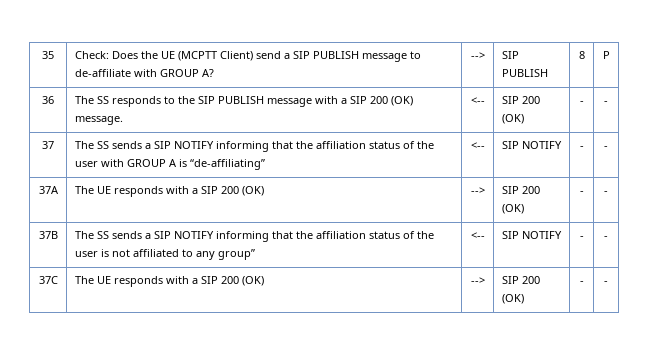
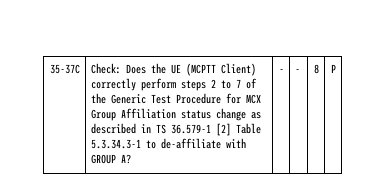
- 35
+ 35-37C
- Check: Does the UE (MCPTT Client) send a SIP PUBLISH message to de-affiliate with GROUP A?
+ Check: Does the UE (MCPTT Client) correctly perform steps 2 to 7 of the Generic Test Procedure for MCX Group Affiliation status change as described in TS 36.579-1 [2] Table 5.3.34.3-1 to de-affiliate with GROUP A?
- --> | SIP PUBLISH
+ - | -
- 36 | The SS responds to the SIP PUBLISH message with a SIP 200 (OK) message. | <-- | SIP 200 (OK) | - | -
- 37 | The SS sends a SIP NOTIFY informing that the affiliation status of the user with GROUP A is “de-affiliating” | <-- | SIP NOTIFY | - | -
- 37A | The UE responds with a SIP 200 (OK) | --> | SIP 200 (OK) | - | -
- 37B | The SS sends a SIP NOTIFY informing that the affiliation status of the user is not affiliated to any group” | <-- | SIP NOTIFY | - | -
- 37C | The UE responds with a SIP 200 (OK) | --> | SIP 200 (OK) | - | -

